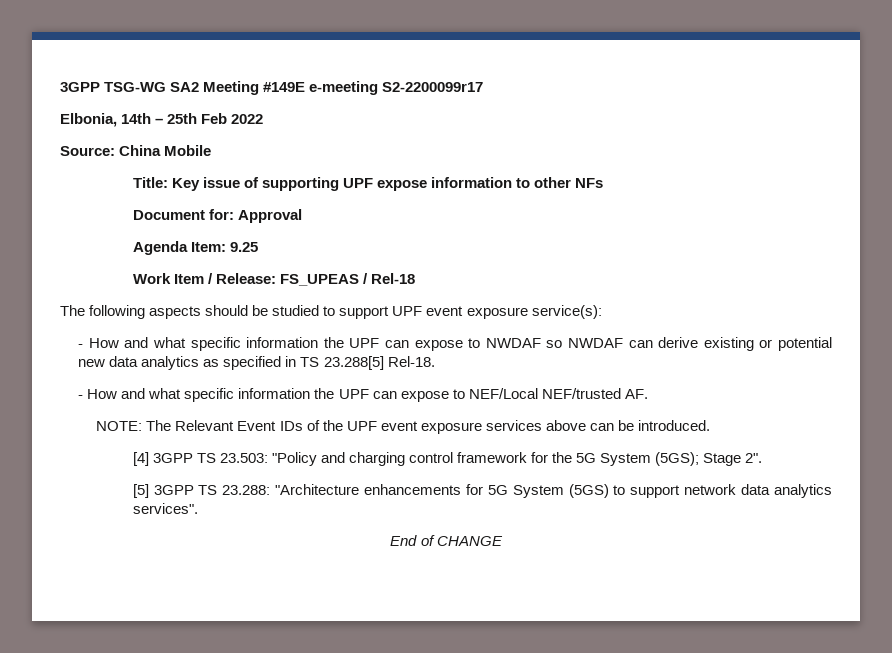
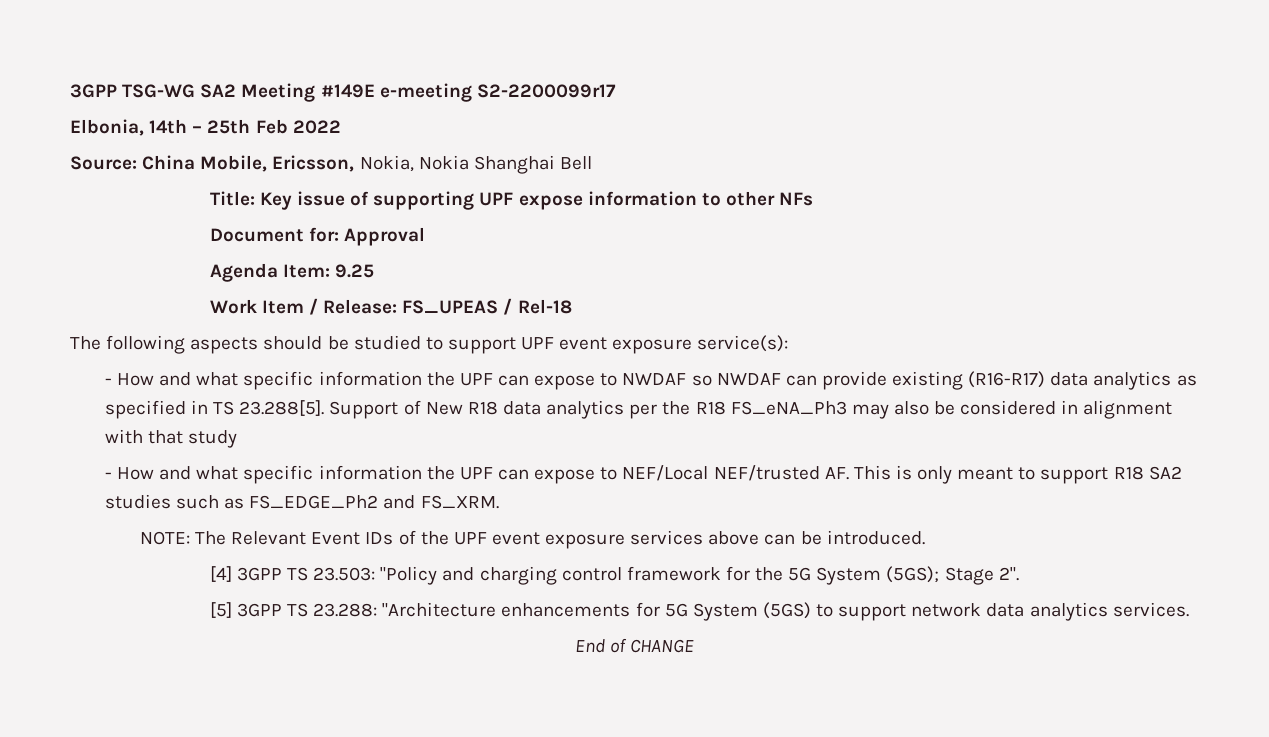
- Source: China Mobile
+ Source: China Mobile, Ericsson, Nokia, Nokia Shanghai Bell
- - How and what specific information the UPF can expose to NWDAF so NWDAF can derive existing or potential new data analytics as specified in TS 23.288[5] Rel-18.
+ - How and what specific information the UPF can expose to NWDAF so NWDAF can provide existing (R16-R17) data analytics as specified in TS 23.288[5]. Support of New R18 data analytics per the R18 FS_eNA_Ph3 may also be considered in alignment with that study
- - How and what specific information the UPF can expose to NEF/Local NEF/trusted AF.
+ - How and what specific information the UPF can expose to NEF/Local NEF/trusted AF. This is only meant to support R18 SA2 studies such as FS_EDGE_Ph2 and FS_XRM.
- [5] 3GPP TS 23.288: "Architecture enhancements for 5G System (5GS) to support network data analytics services".
+ [5] 3GPP TS 23.288: "Architecture enhancements for 5G System (5GS) to support network data analytics services.

